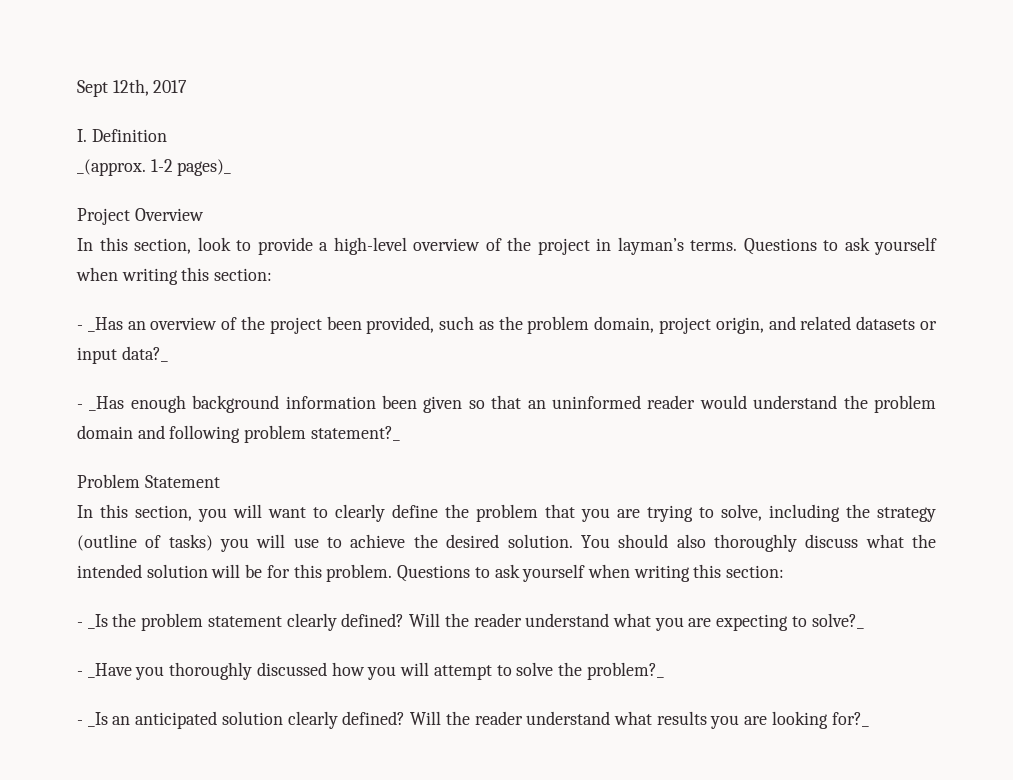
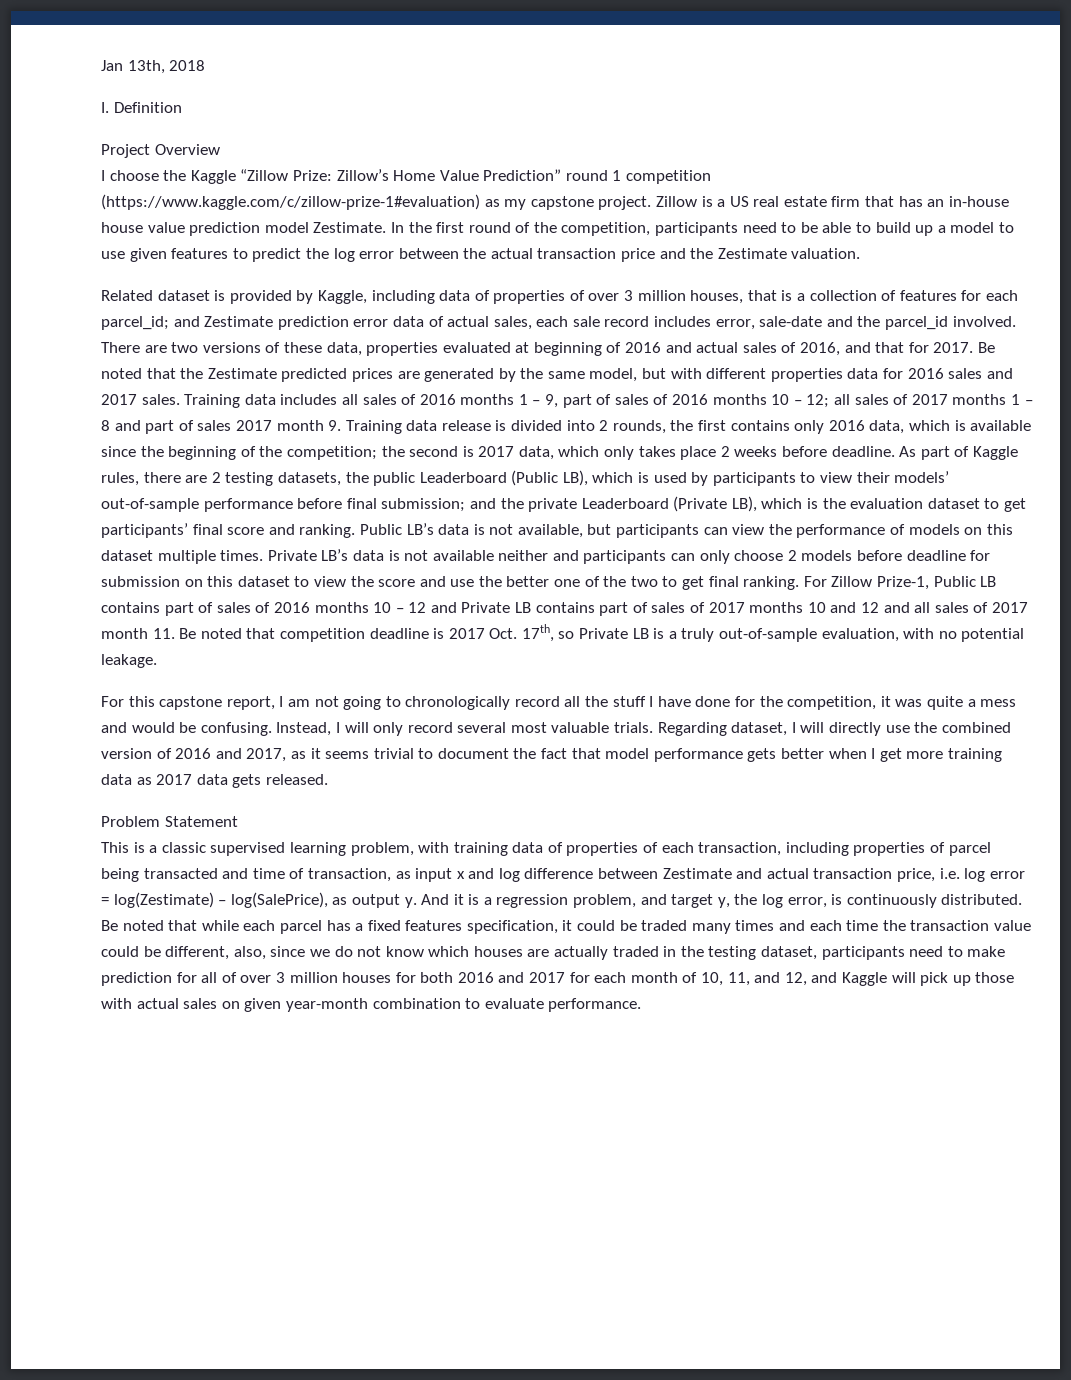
- Sept 12th, 2017
+ Jan 13th, 2018
- _(approx. 1-2 pages)_
- In this section, look to provide a high-level overview of the project in layman’s terms. Questions to ask yourself when writing this section:
- - _Has an overview of the project been provided, such as the problem domain, project origin, and related datasets or input data?_
- - _Has enough background information been given so that an uninformed reader would understand the problem domain and following problem statement?_
+ I choose the Kaggle “Zillow Prize: Zillow’s Home Value Prediction” round 1 competition (https://www.kaggle.com/c/zillow-prize-1#evaluation) as my capstone project. Zillow is a US real estate firm that has an in-house house value prediction model Zestimate. In the first round of the competition, participants need to be able to build up a model to use given features to predict the log error between the actual transaction price and the Zestimate valuation.
+ Related dataset is provided by Kaggle, including data of properties of over 3 million houses, that is a collection of features for each parcel_id; and Zestimate prediction error data of actual sales, each sale record includes error, sale-date and the parcel_id involved. There are two versions of these data, properties evaluated at beginning of 2016 and actual sales of 2016, and that for 2017. Be noted that the Zestimate predicted prices are generated by the same model, but with different properties data for 2016 sales and 2017 sales. Training data includes all sales of 2016 months 1 – 9, part of sales of 2016 months 10 – 12; all sales of 2017 months 1 – 8 and part of sales 2017 month 9. Training data release is divided into 2 rounds, the first contains only 2016 data, which is available since the beginning of the competition; the second is 2017 data, which only takes place 2 weeks before deadline. As part of Kaggle rules, there are 2 testing datasets, the public Leaderboard (Public LB), which is used by participants to view their models’ out-of-sample performance before final submission; and the private Leaderboard (Private LB), which is the evaluation dataset to get participants’ final score and ranking. Public LB’s data is not available, but participants can view the performance of models on this dataset multiple times. Private LB’s data is not available neither and participants can only choose 2 models before deadline for submission on this dataset to view the score and use the better one of the two to get final ranking. For Zillow Prize-1, Public LB contains part of sales of 2016 months 10 – 12 and Private LB contains part of sales of 2017 months 10 and 12 and all sales of 2017 month 11. Be noted that competition deadline is 2017 Oct. 17th, so Private LB is a truly out-of-sample evaluation, with no potential leakage.
+ For this capstone report, I am not going to chronologically record all the stuff I have done for the competition, it was quite a mess and would be confusing. Instead, I will only record several most valuable trials. Regarding dataset, I will directly use the combined version of 2016 and 2017, as it seems trivial to document the fact that model performance gets better when I get more training data as 2017 data gets released.
  Problem Statement
- In this section, you will want to clearly define the problem that you are trying to solve, including the strategy (outline of tasks) you will use to achieve the desired solution. You should also thoroughly discuss what the intended solution will be for this problem. Questions to ask yourself when writing this section:
- - _Is the problem statement clearly defined? Will the reader understand what you are expecting to solve?_
- - _Have you thoroughly discussed how you will attempt to solve the problem?_
- - _Is an anticipated solution clearly defined? Will the reader understand what results you are looking for?_
+ This is a classic supervised learning problem, with training data of properties of each transaction, including properties of parcel being transacted and time of transaction, as input x and log difference between Zestimate and actual transaction price, i.e. log error = log(Zestimate) – log(SalePrice), as output y. And it is a regression problem, and target y, the log error, is continuously distributed. Be noted that while each parcel has a fixed features specification, it could be traded many times and each time the transaction value could be different, also, since we do not know which houses are actually traded in the testing dataset, participants need to make prediction for all of over 3 million houses for both 2016 and 2017 for each month of 10, 11, and 12, and Kaggle will pick up those with actual sales on given year-month combination to evaluate performance.

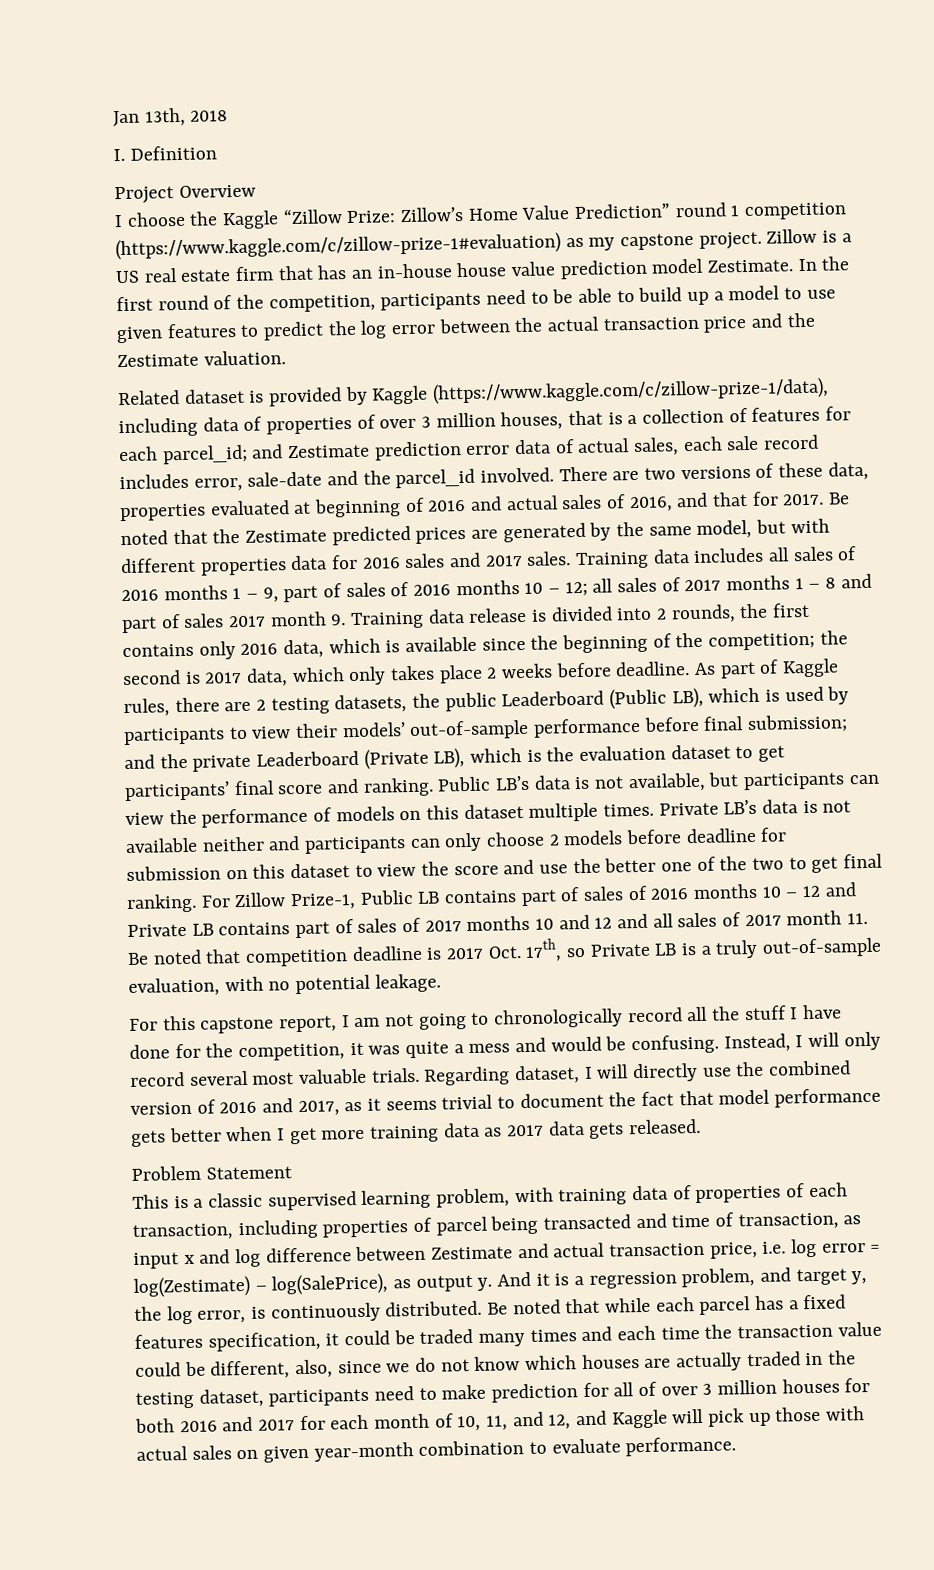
- Related dataset is provided by Kaggle, including data of properties of over 3 million houses, that is a collection of features for each parcel_id; and Zestimate prediction error data of actual sales, each sale record includes error, sale-date and the parcel_id involved.
+ Related dataset is provided by Kaggle (https://www.kaggle.com/c/zillow-prize-1/data), including data of properties of over 3 million houses, that is a collection of features for each parcel_id; and Zestimate prediction error data of actual sales, each sale record includes error, sale-date and the parcel_id involved.

